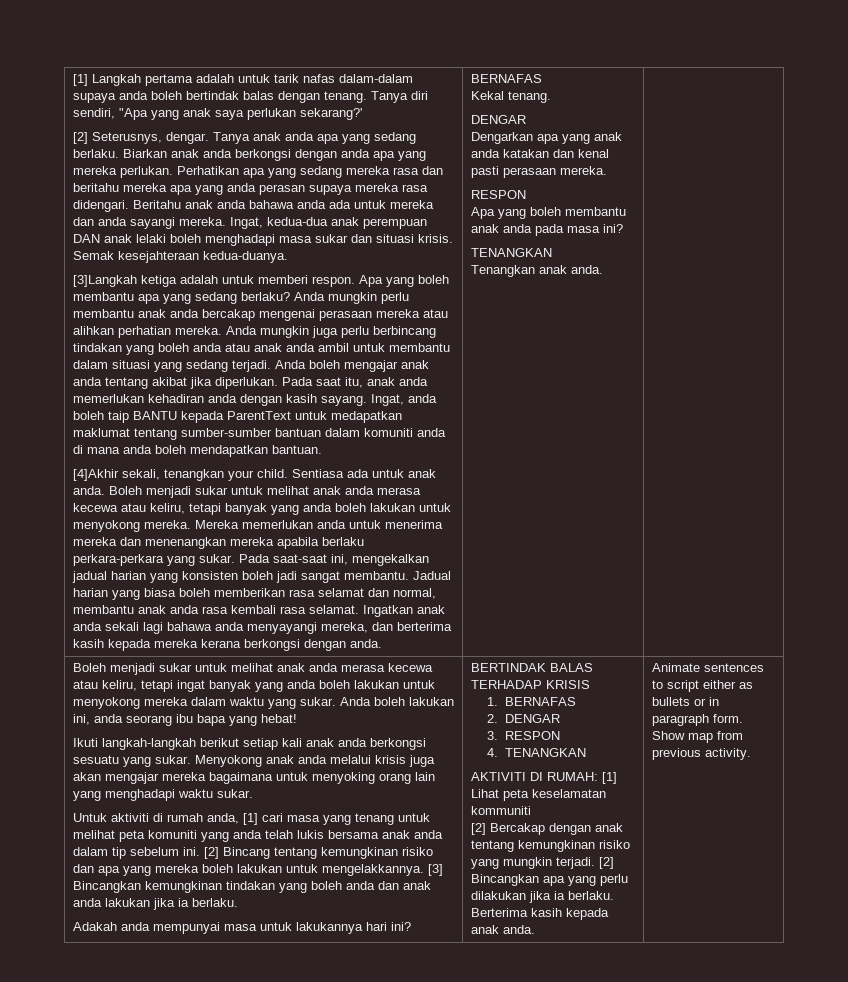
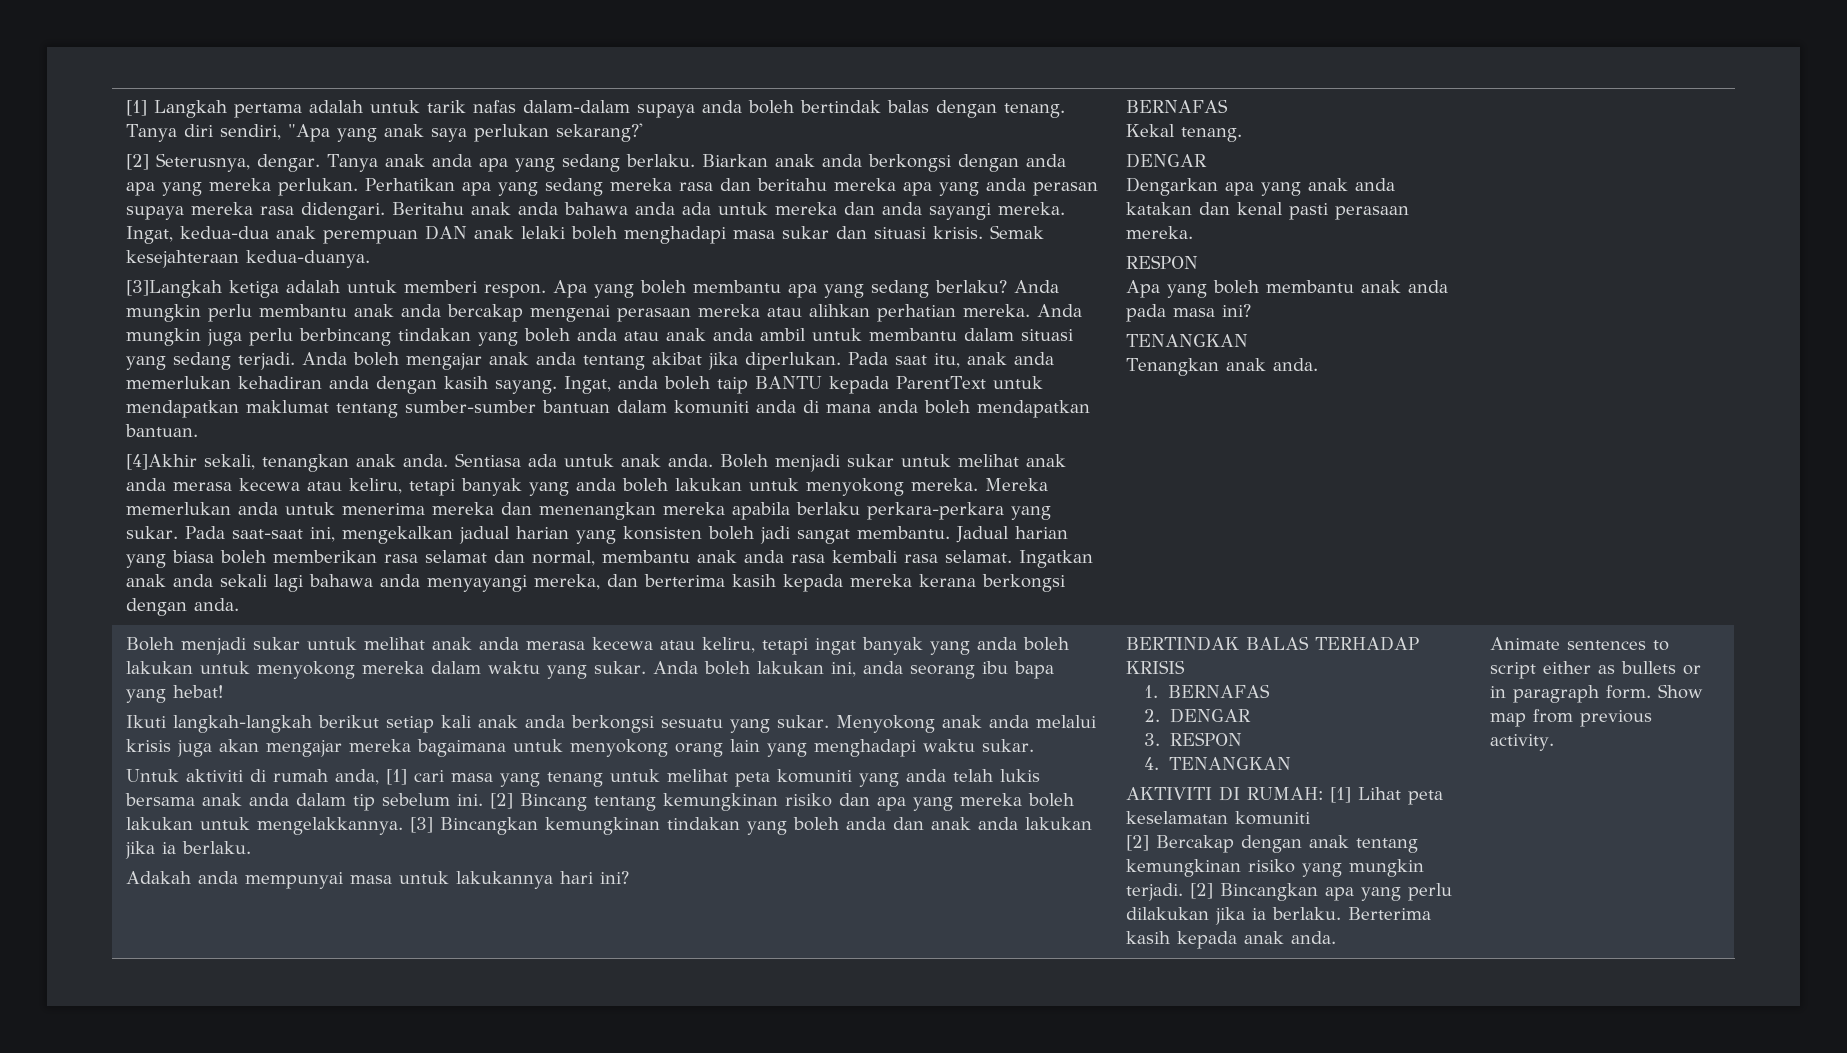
- [2] Seterusnys, dengar.
+ [2] Seterusnya, dengar.
- Ingat, anda boleh taip BANTU kepada ParentText untuk medapatkan maklumat tentang sumber-sumber bantuan dalam komuniti anda di mana anda boleh mendapatkan bantuan.
+ Ingat, anda boleh taip BANTU kepada ParentText untuk mendapatkan maklumat tentang sumber-sumber bantuan dalam komuniti anda di mana anda boleh mendapatkan bantuan.
- [4]Akhir sekali, tenangkan your child.
+ [4]Akhir sekali, tenangkan anak anda.
- Menyokong anak anda melalui krisis juga akan mengajar mereka bagaimana untuk menyoking orang lain yang menghadapi waktu sukar.
+ Menyokong anak anda melalui krisis juga akan mengajar mereka bagaimana untuk menyokong orang lain yang menghadapi waktu sukar.
- AKTIVITI DI RUMAH: [1] Lihat peta keselamatan kommuniti
+ AKTIVITI DI RUMAH: [1] Lihat peta keselamatan komuniti

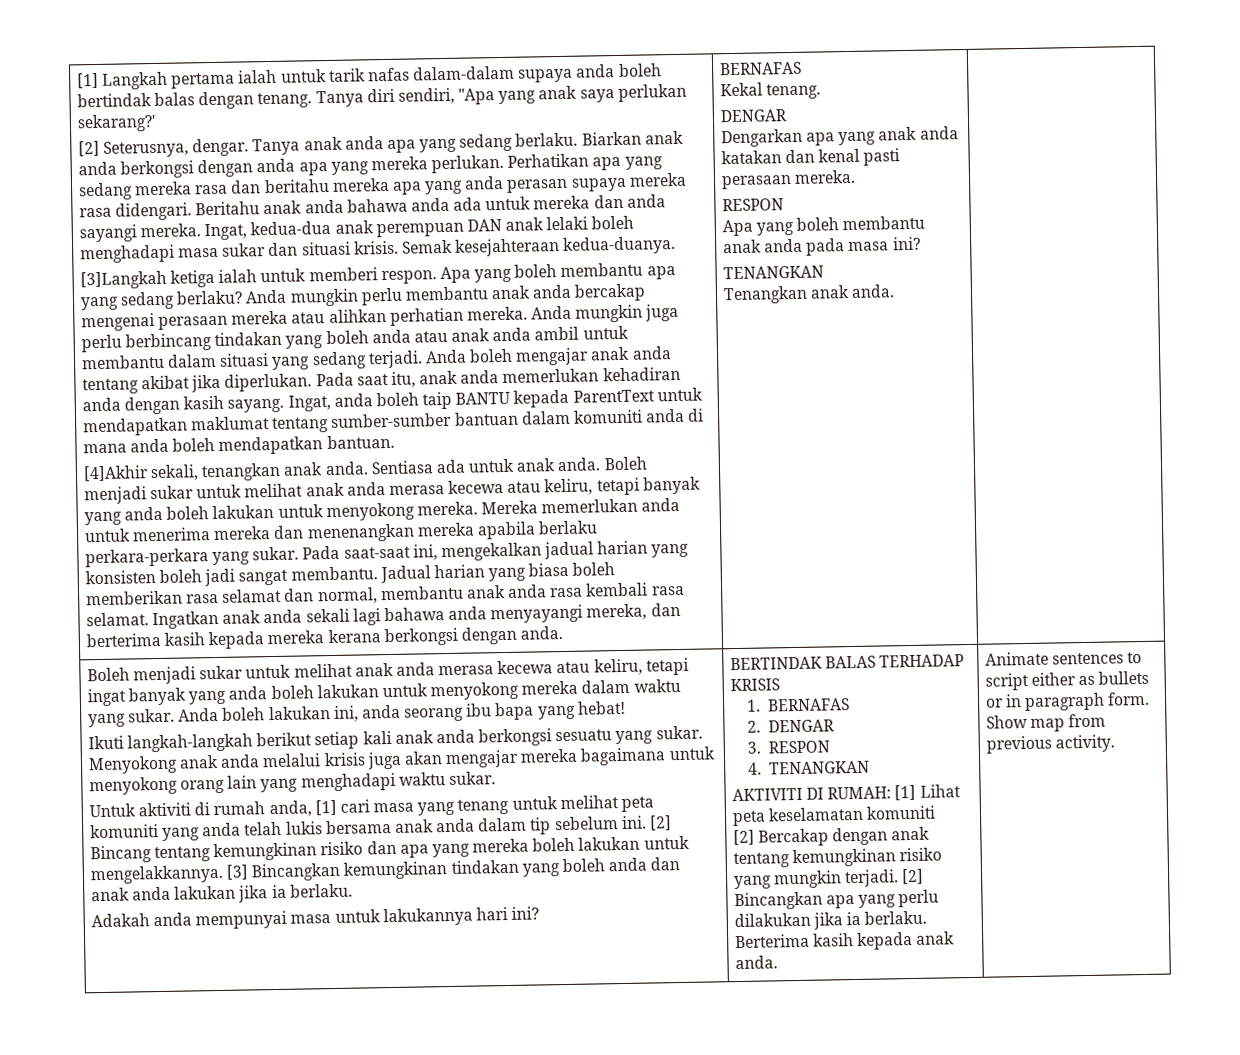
- [1] Langkah pertama adalah untuk tarik nafas dalam-dalam supaya anda boleh bertindak balas dengan tenang.
+ [1] Langkah pertama ialah untuk tarik nafas dalam-dalam supaya anda boleh bertindak balas dengan tenang.
- [3]Langkah ketiga adalah untuk memberi respon.
+ [3]Langkah ketiga ialah untuk memberi respon.

